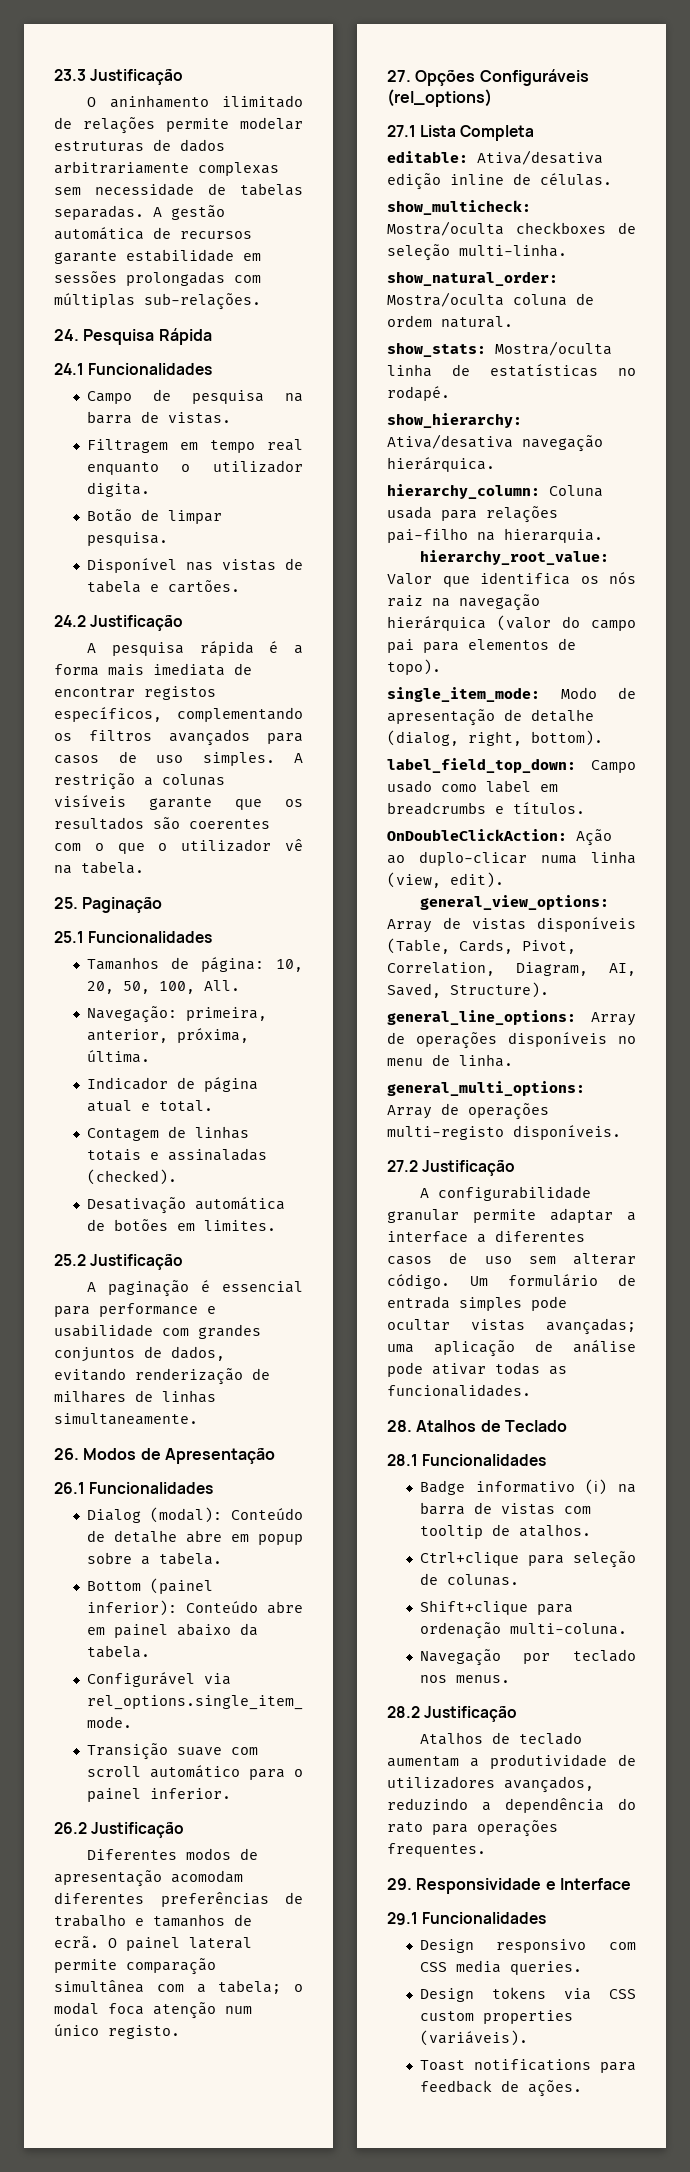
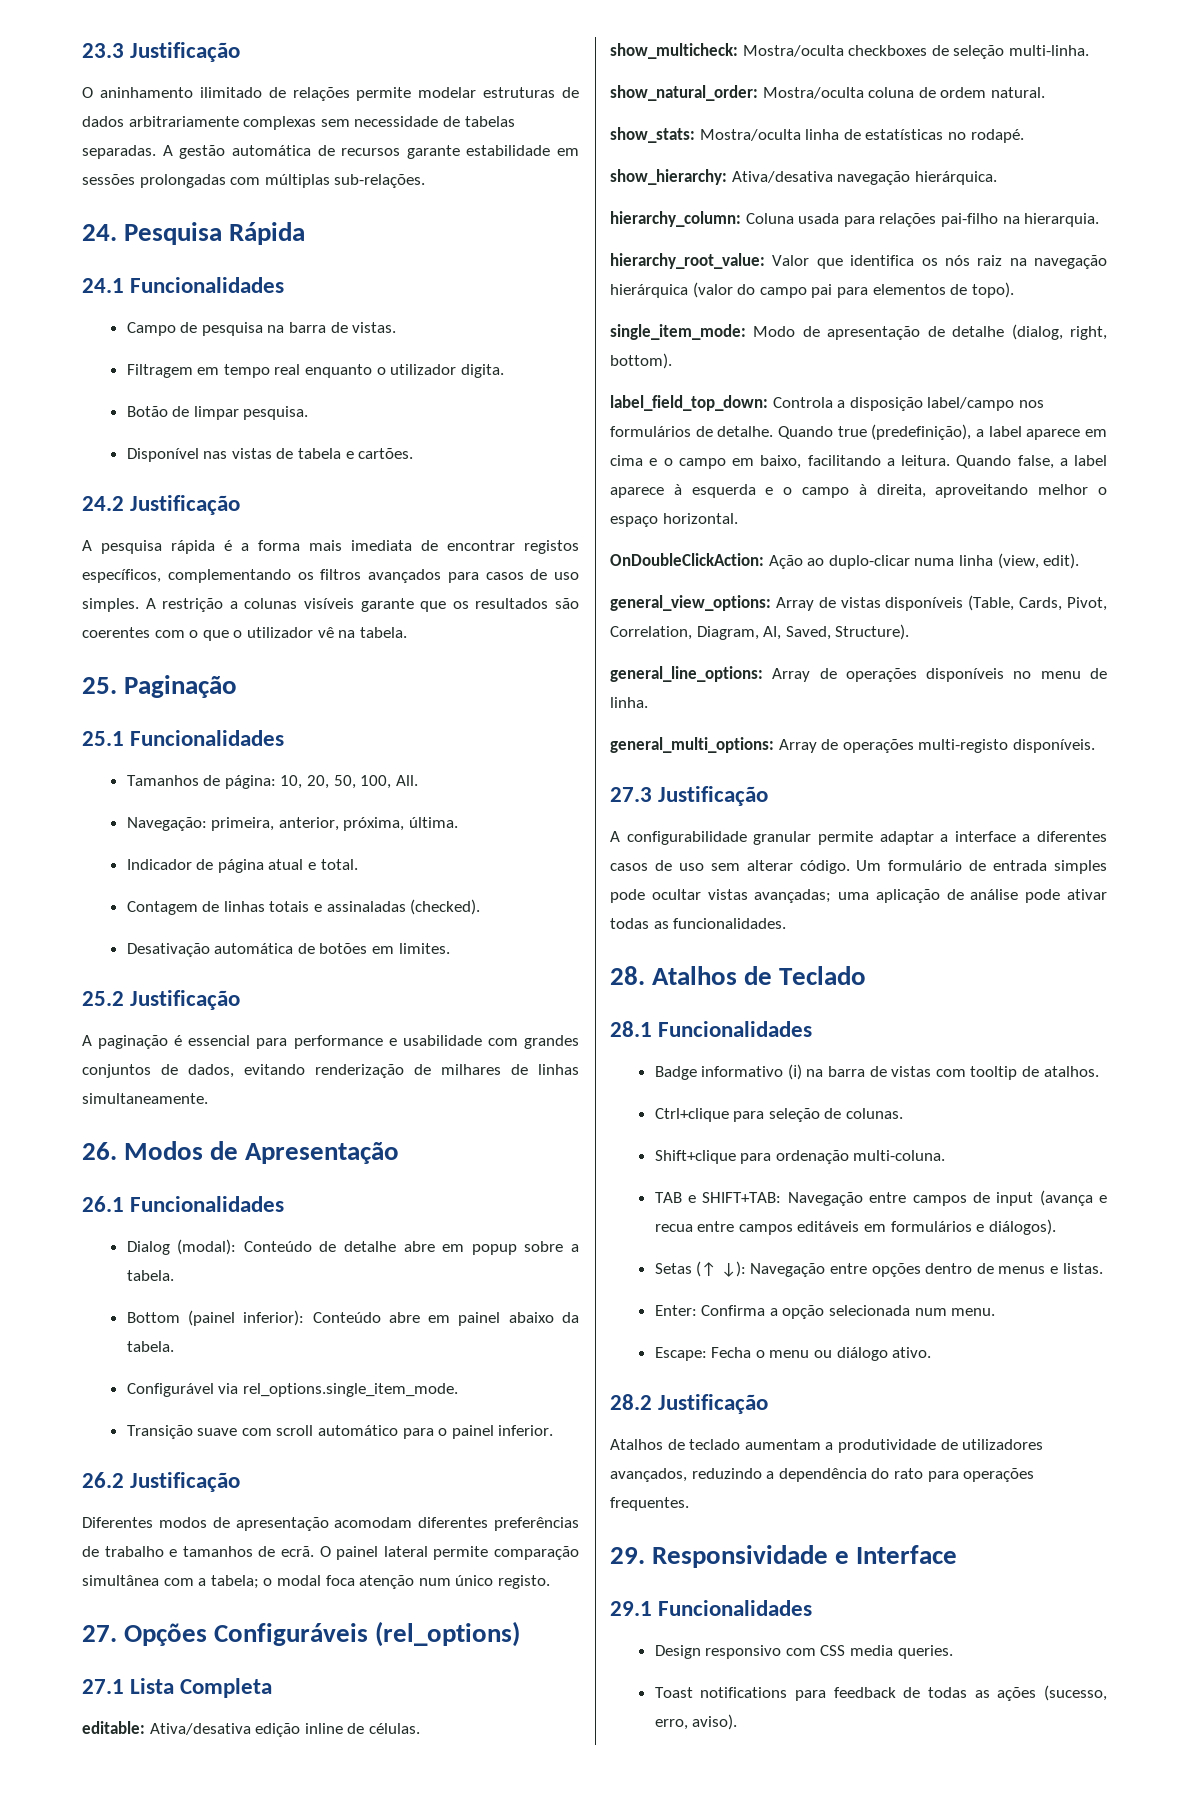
- label_field_top_down: Campo usado como label em breadcrumbs e títulos.
+ label_field_top_down: Controla a disposição label/campo nos formulários de detalhe. Quando true (predefinição), a label aparece em cima e o campo em baixo, facilitando a leitura. Quando false, a label aparece à esquerda e o campo à direita, aproveitando melhor o espaço horizontal.
- 27.2 Justificação
+ 27.3 Justificação
- Navegação por teclado nos menus.
+ TAB e SHIFT+TAB: Navegação entre campos de input (avança e recua entre campos editáveis em formulários e diálogos).
+ Setas (↑ ↓): Navegação entre opções dentro de menus e listas.
+ Enter: Confirma a opção selecionada num menu.
+ Escape: Fecha o menu ou diálogo ativo.
- Design tokens via CSS custom properties (variáveis).
- Toast notifications para feedback de ações.
+ Toast notifications para feedback de todas as ações (sucesso, erro, aviso).

